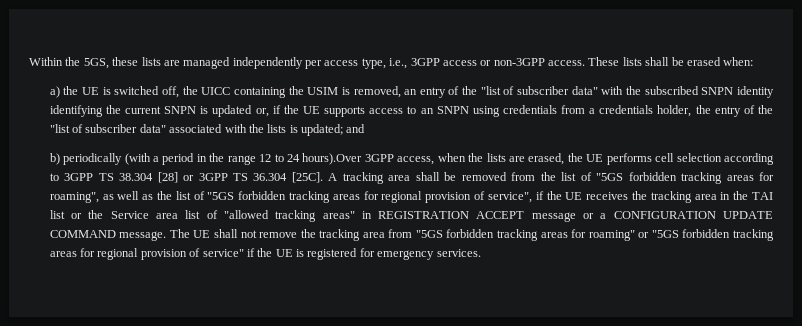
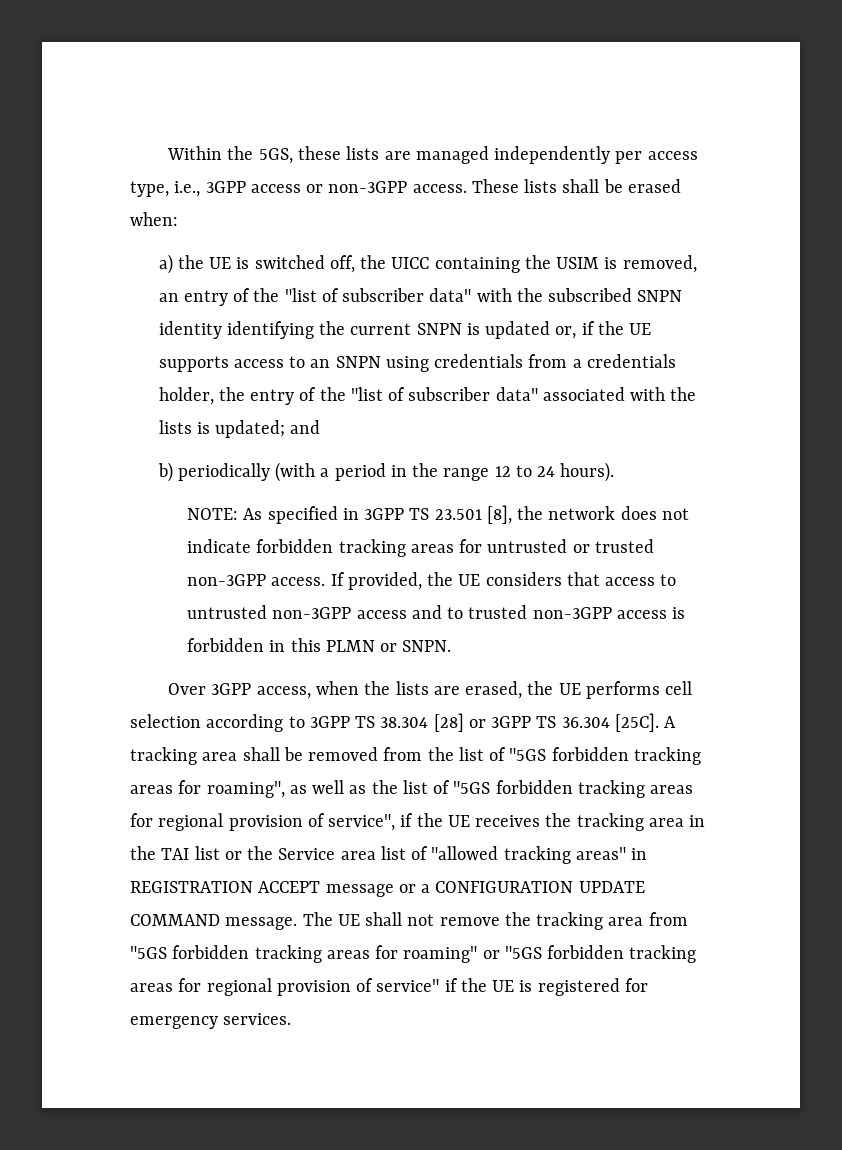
- b) periodically (with a period in the range 12 to 24 hours).Over 3GPP access, when the lists are erased, the UE performs cell selection according to 3GPP TS 38.304 [28] or 3GPP TS 36.304 [25C].
+ b) periodically (with a period in the range 12 to 24 hours).
+ NOTE: As specified in 3GPP TS 23.501 [8], the network does not indicate forbidden tracking areas for untrusted or trusted non-3GPP access. If provided, the UE considers that access to untrusted non-3GPP access and to trusted non-3GPP access is forbidden in this PLMN or SNPN.
+ Over 3GPP access, when the lists are erased, the UE performs cell selection according to 3GPP TS 38.304 [28] or 3GPP TS 36.304 [25C].

